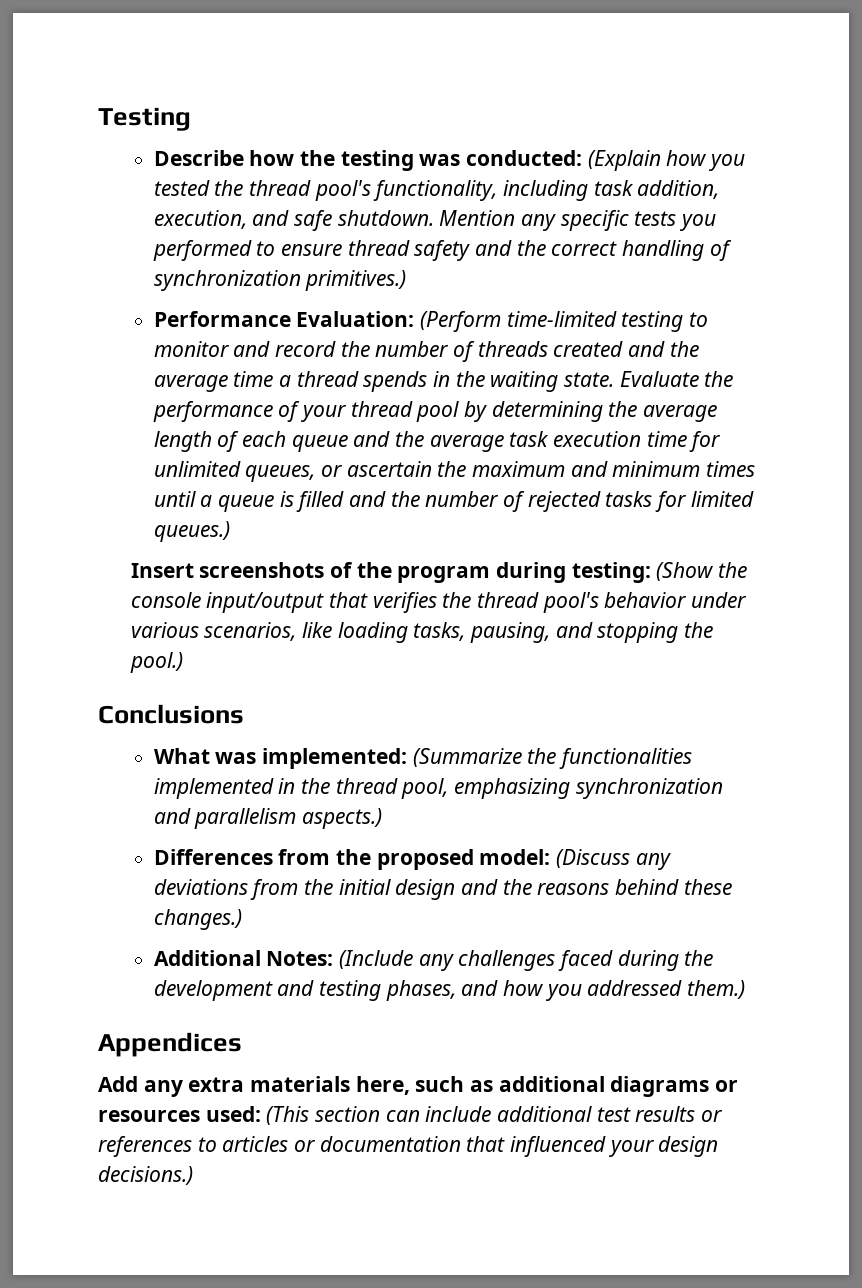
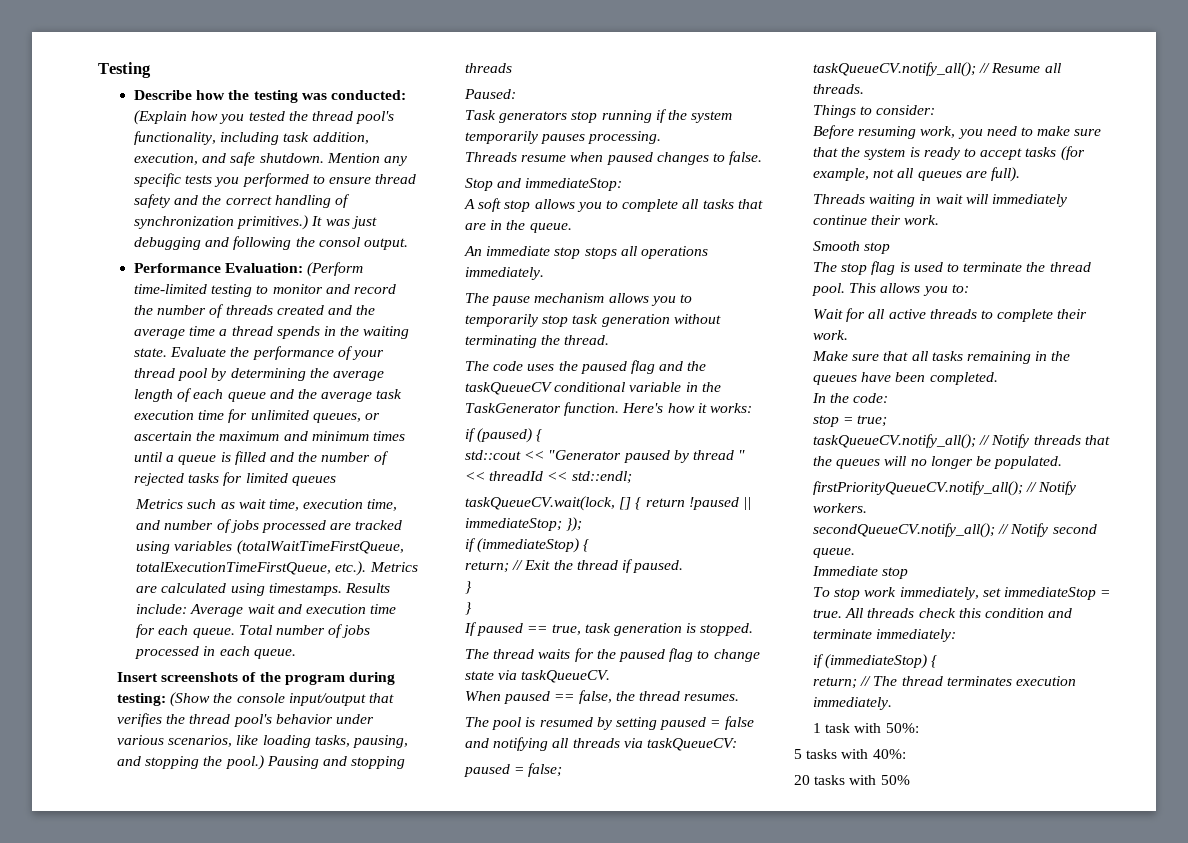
+ It was just debugging and following the consol output.
- Evaluate the performance of your thread pool by determining the average length of each queue and the average task execution time for unlimited queues, or ascertain the maximum and minimum times until a queue is filled and the number of rejected tasks for limited queues.)
+ Evaluate the performance of your thread pool by determining the average length of each queue and the average task execution time for unlimited queues, or ascertain the maximum and minimum times until a queue is filled and the number of rejected tasks for limited queues
+ Metrics such as wait time, execution time, and number of jobs processed are tracked using variables (totalWaitTimeFirstQueue, totalExecutionTimeFirstQueue, etc.). Metrics are calculated using timestamps. Results include: Average wait and execution time for each queue. Total number of jobs processed in each queue.
- Insert screenshots of the program during testing: (Show the console input/output that verifies the thread pool's behavior under various scenarios, like loading tasks, pausing, and stopping the pool.)
- Conclusions
- What was implemented: (Summarize the functionalities implemented in the thread pool, emphasizing synchronization and parallelism aspects.)
- Differences from the proposed model: (Discuss any deviations from the initial design and the reasons behind these changes.)
- Additional Notes: (Include any challenges faced during the development and testing phases, and how you addressed them.)
- Appendices
- Add any extra materials here, such as additional diagrams or resources used: (This section can include additional test results or references to articles or documentation that influenced your design decisions.)
+ Insert screenshots of the program during testing: (Show the console input/output that verifies the thread pool's behavior under various scenarios, like loading tasks, pausing, and stopping the pool.) Pausing and stopping threads
+ Paused:
+ Task generators stop running if the system temporarily pauses processing.
+ Threads resume when paused changes to false.
+ Stop and immediateStop:
+ A soft stop allows you to complete all tasks that are in the queue.
+ An immediate stop stops all operations immediately.
+ The pause mechanism allows you to temporarily stop task generation without terminating the thread.
+ The code uses the paused flag and the taskQueueCV conditional variable in the TaskGenerator function. Here's how it works:
+ if (paused) {
+ std::cout << "Generator paused by thread " << threadId << std::endl;
+ taskQueueCV.wait(lock, [] { return !paused || immediateStop; });
+ if (immediateStop) {
+ return; // Exit the thread if paused.
+ }
+ }
+ If paused == true, task generation is stopped.
+ The thread waits for the paused flag to change state via taskQueueCV.
+ When paused == false, the thread resumes.
+ The pool is resumed by setting paused = false and notifying all threads via taskQueueCV:
+ paused = false;
+ taskQueueCV.notify_all(); // Resume all threads.
+ Things to consider:
+ Before resuming work, you need to make sure that the system is ready to accept tasks (for example, not all queues are full).
+ Threads waiting in wait will immediately continue their work.
+ Smooth stop
+ The stop flag is used to terminate the thread pool. This allows you to:
+ Wait for all active threads to complete their work.
+ Make sure that all tasks remaining in the queues have been completed.
+ In the code:
+ stop = true;
+ taskQueueCV.notify_all(); // Notify threads that the queues will no longer be populated.
+ firstPriorityQueueCV.notify_all(); // Notify workers.
+ secondQueueCV.notify_all(); // Notify second queue.
+ Immediate stop
+ To stop work immediately, set immediateStop = true. All threads check this condition and terminate immediately:
+ if (immediateStop) {
+ return; // The thread terminates execution immediately.
+ 1 task with 50%:
+ 5 tasks with 40%:
+ 20 tasks with 50%

